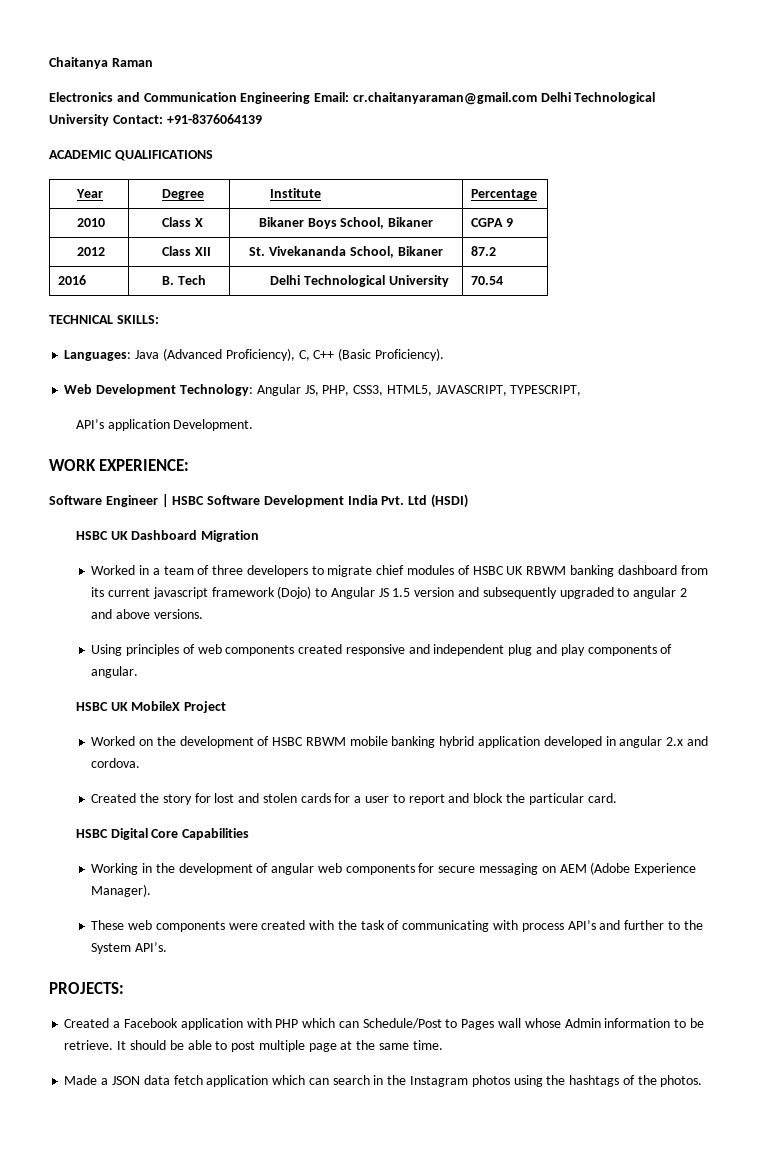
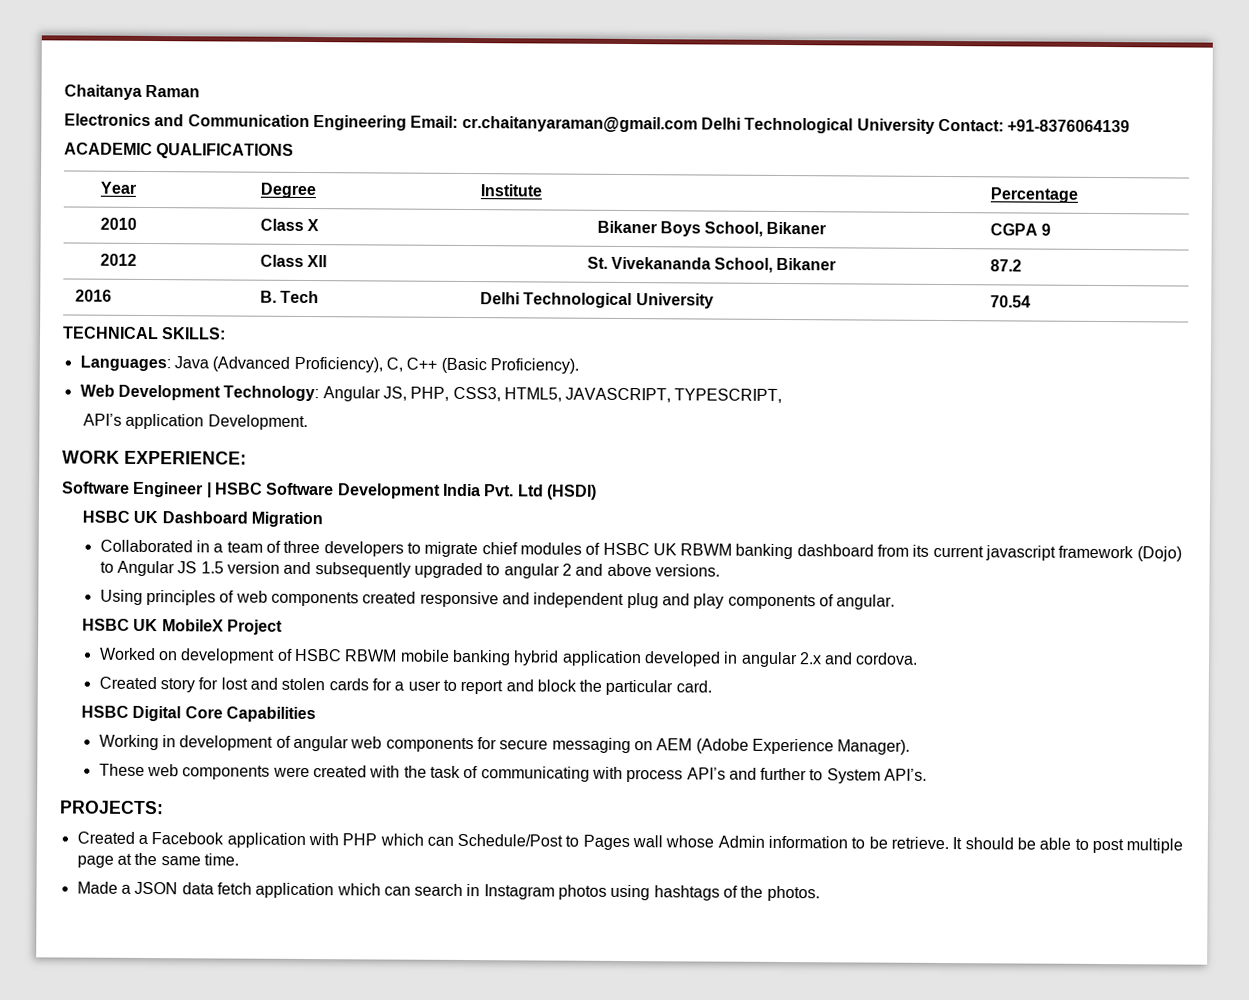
- Worked in a team of three developers to migrate chief modules of HSBC UK RBWM banking dashboard from its current javascript framework (Dojo) to Angular JS 1.5 version and subsequently upgraded to angular 2 and above versions.
+ Collaborated in a team of three developers to migrate chief modules of HSBC UK RBWM banking dashboard from its current javascript framework (Dojo) to Angular JS 1.5 version and subsequently upgraded to angular 2 and above versions.
- Worked on the development of HSBC RBWM mobile banking hybrid application developed in angular 2.x and cordova.
+ Worked on development of HSBC RBWM mobile banking hybrid application developed in angular 2.x and cordova.
- Created the story for lost and stolen cards for a user to report and block the particular card.
+ Created story for lost and stolen cards for a user to report and block the particular card.
- Working in the development of angular web components for secure messaging on AEM (Adobe Experience Manager).
+ Working in development of angular web components for secure messaging on AEM (Adobe Experience Manager).
- These web components were created with the task of communicating with process API’s and further to the System API’s.
+ These web components were created with the task of communicating with process API’s and further to System API’s.
- Made a JSON data fetch application which can search in the Instagram photos using the hashtags of the photos.
+ Made a JSON data fetch application which can search in Instagram photos using hashtags of the photos.

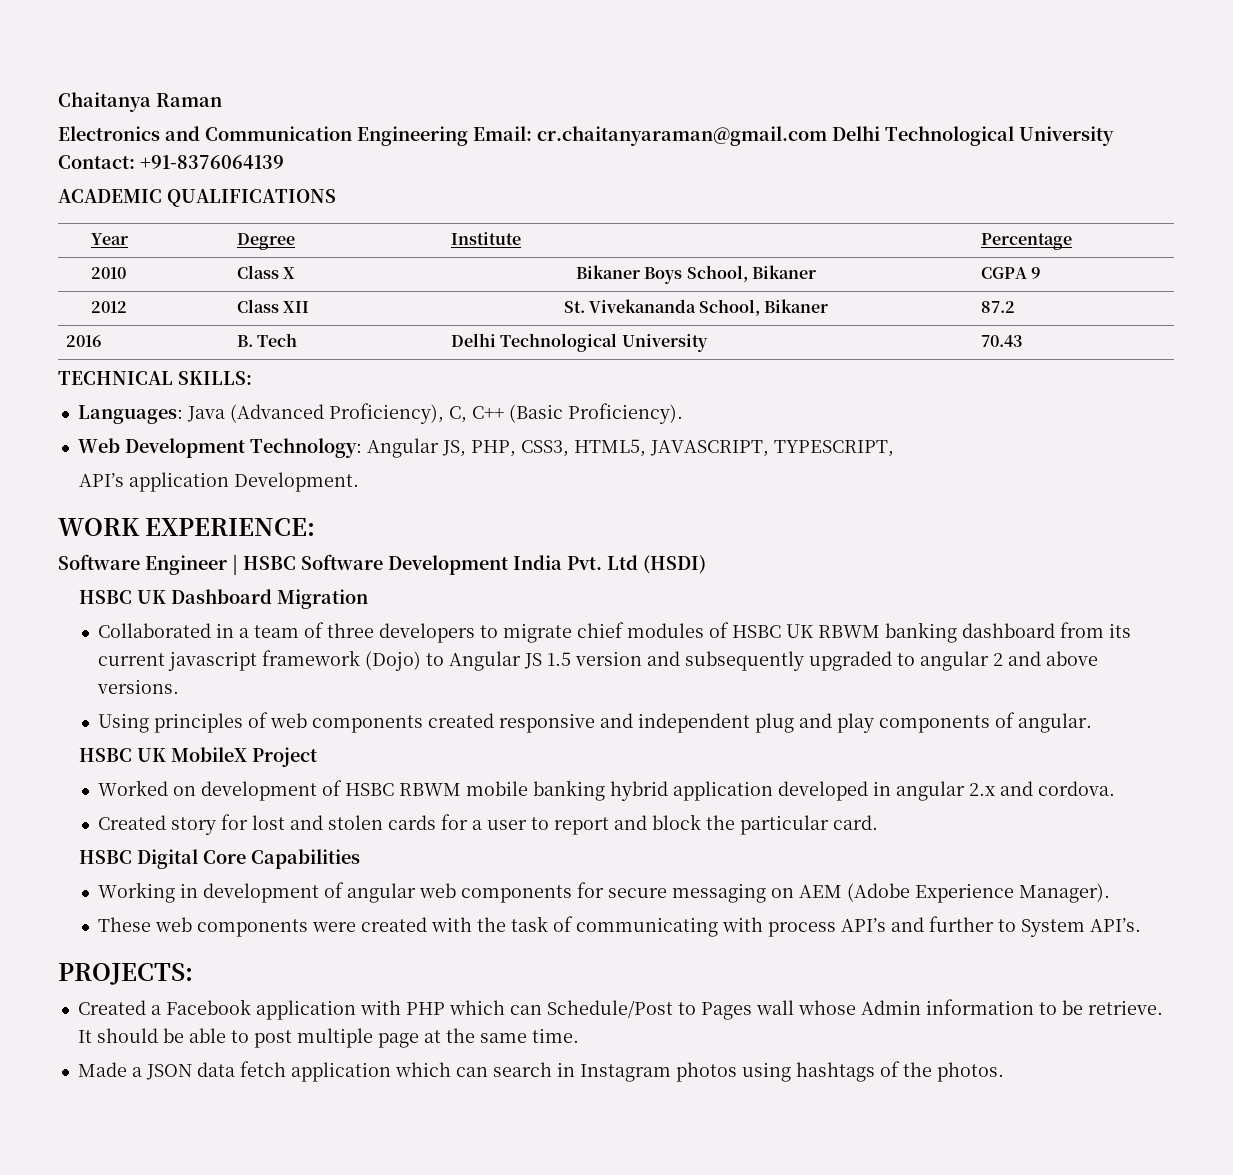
- 2016 | B. Tech | Delhi Technological University | 70.54
+ 2016 | B. Tech | Delhi Technological University | 70.43

